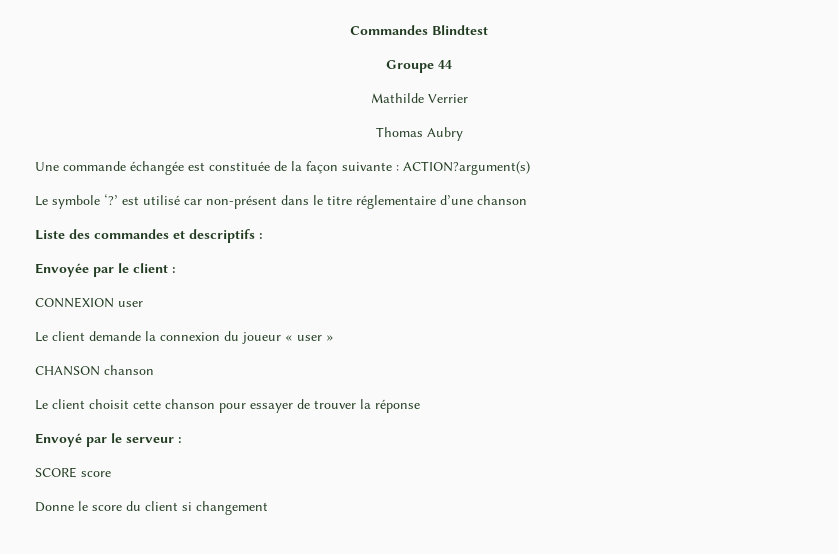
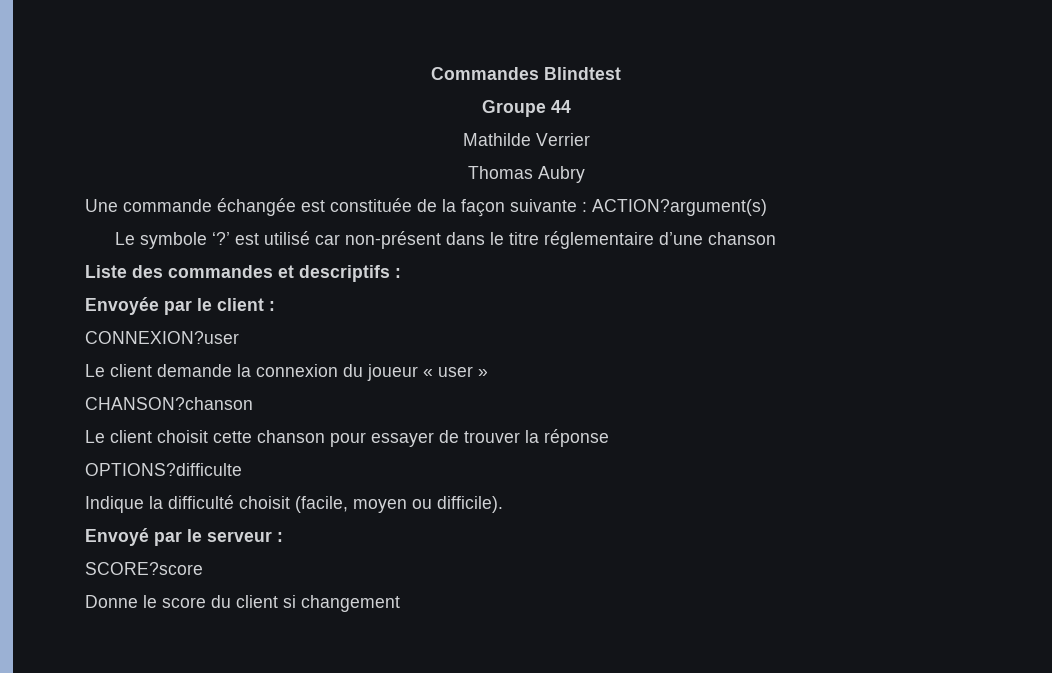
- CONNEXION user
+ CONNEXION?user
- CHANSON chanson
+ CHANSON?chanson
+ OPTIONS?difficulte
+ Indique la difficulté choisit (facile, moyen ou difficile).
- SCORE score
+ SCORE?score

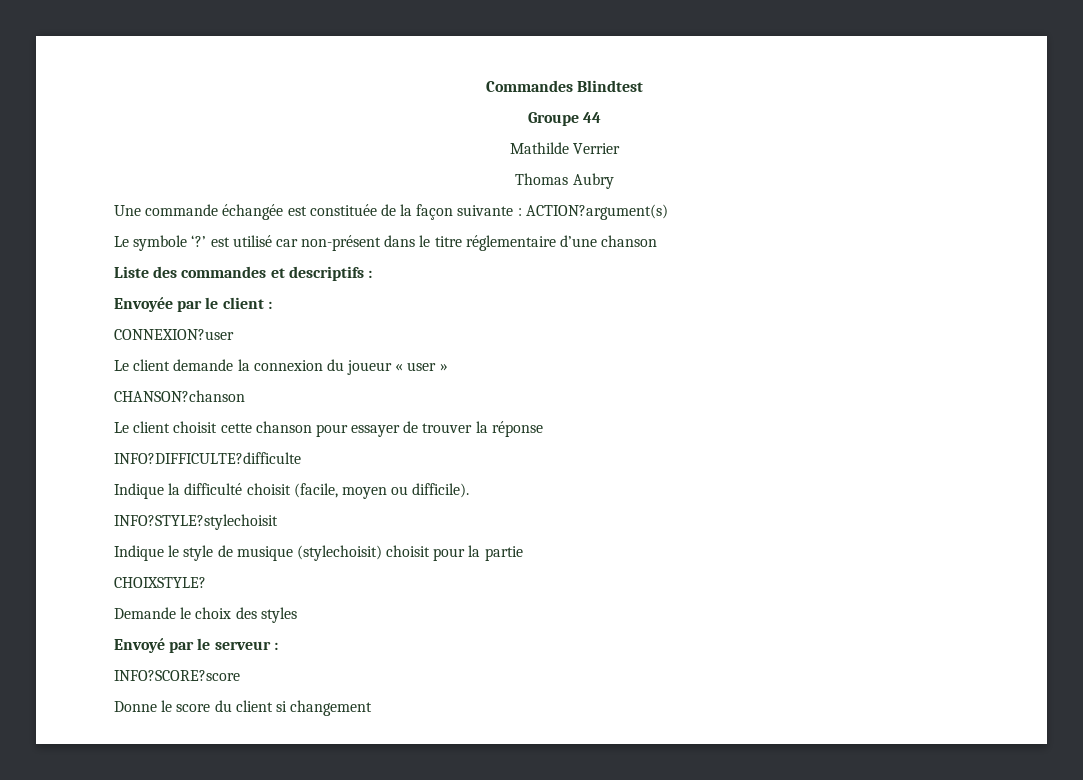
- OPTIONS?difficulte
+ INFO?DIFFICULTE?difficulte
+ INFO?STYLE?stylechoisit
+ Indique le style de musique (stylechoisit) choisit pour la partie
+ CHOIXSTYLE?
+ Demande le choix des styles
- SCORE?score
+ INFO?SCORE?score

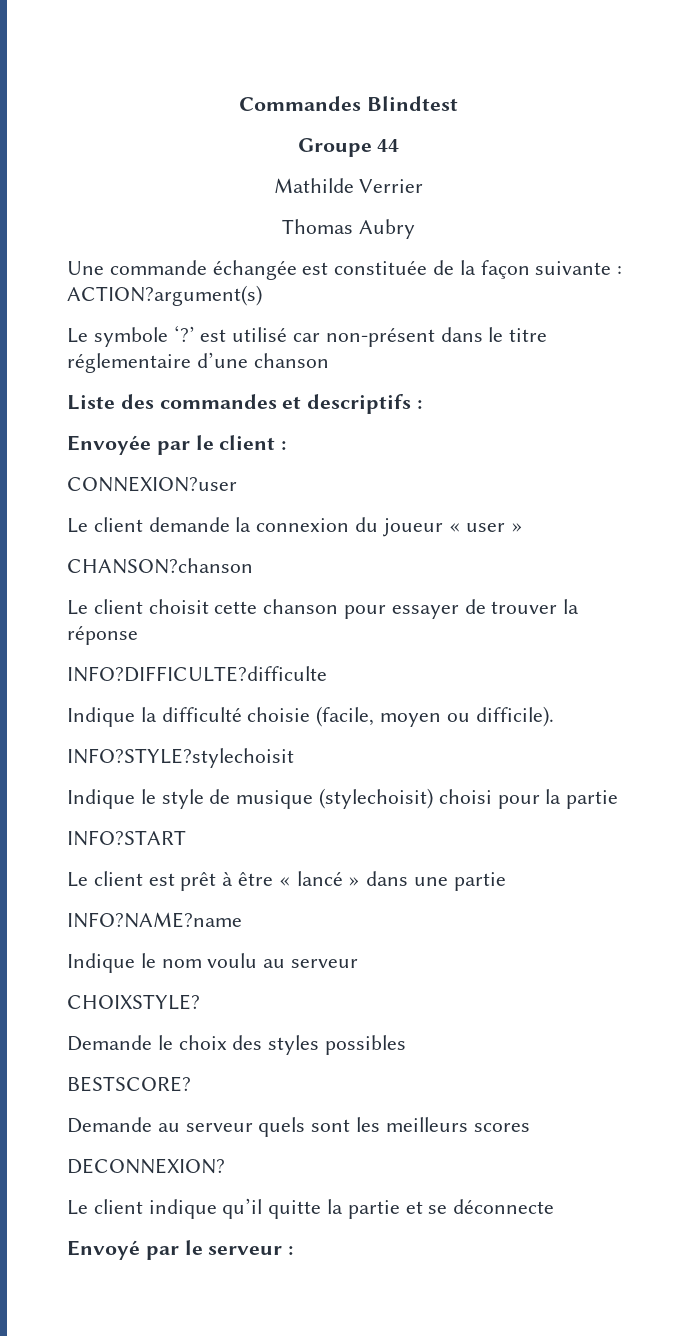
- Indique la difficulté choisit (facile, moyen ou difficile).
+ Indique la difficulté choisie (facile, moyen ou difficile).
- Indique le style de musique (stylechoisit) choisit pour la partie
+ Indique le style de musique (stylechoisit) choisi pour la partie
+ INFO?START
+ Le client est prêt à être « lancé » dans une partie
+ INFO?NAME?name
+ Indique le nom voulu au serveur
- Demande le choix des styles
+ Demande le choix des styles possibles
+ BESTSCORE?
+ Demande au serveur quels sont les meilleurs scores
+ DECONNEXION?
+ Le client indique qu’il quitte la partie et se déconnecte
- INFO?SCORE?score
- Donne le score du client si changement

